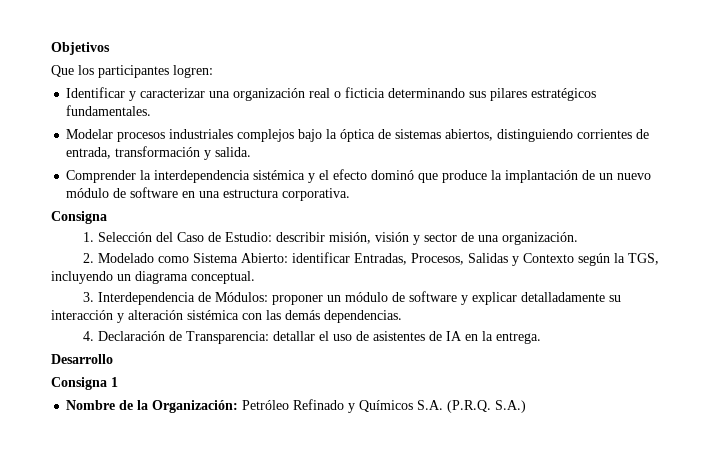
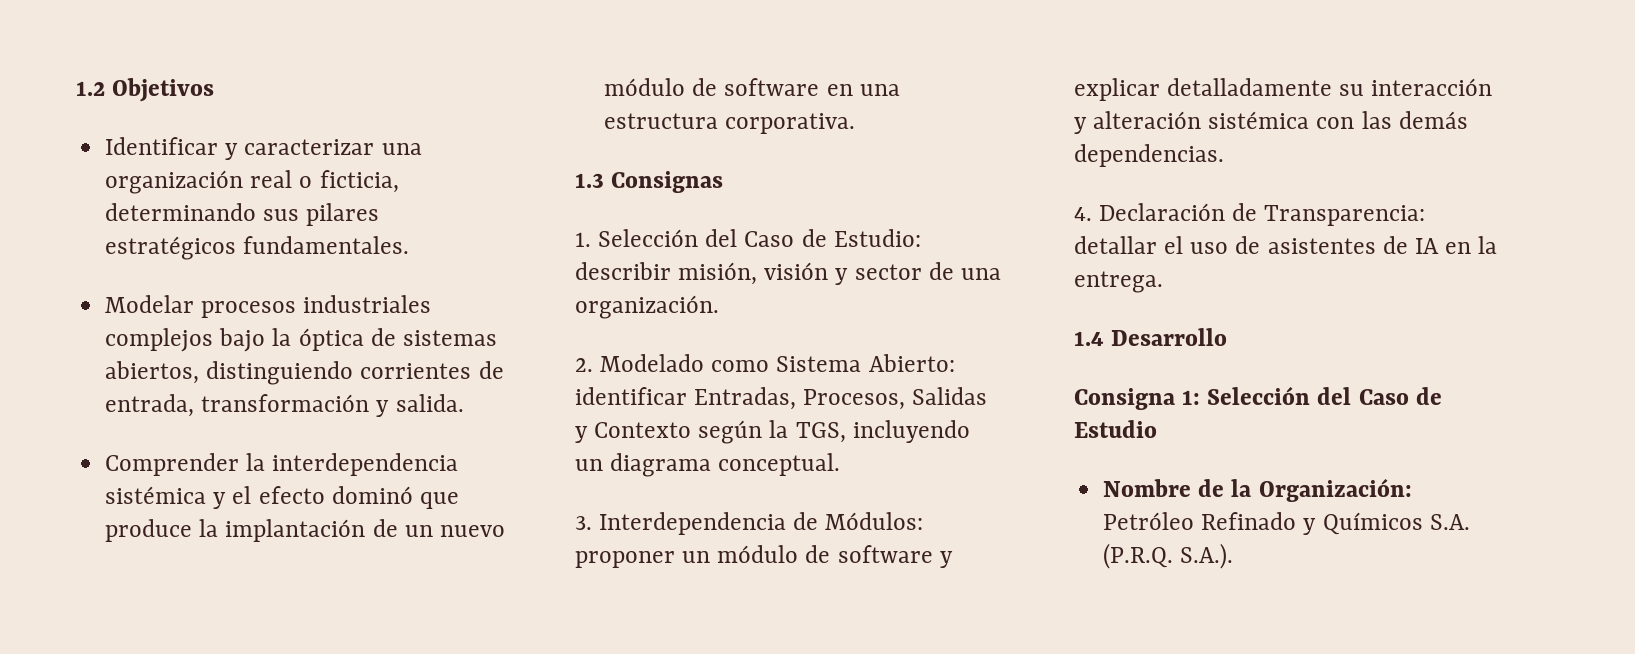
- Objetivos
+ 1.2 Objetivos
- Que los participantes logren:
- Identificar y caracterizar una organización real o ficticia determinando sus pilares estratégicos fundamentales.
+ Identificar y caracterizar una organización real o ficticia, determinando sus pilares estratégicos fundamentales.
  Comprender la interdependencia sistémica y el efecto dominó que produce la implantación de un nuevo módulo de software en una estructura corporativa.
- Consigna
+ 1.3 Consignas
- Desarrollo
+ 1.4 Desarrollo
- Consigna 1
+ Consigna 1: Selección del Caso de Estudio
- Nombre de la Organización: Petróleo Refinado y Químicos S.A. (P.R.Q. S.A.)
+ Nombre de la Organización: Petróleo Refinado y Químicos S.A. (P.R.Q. S.A.).

